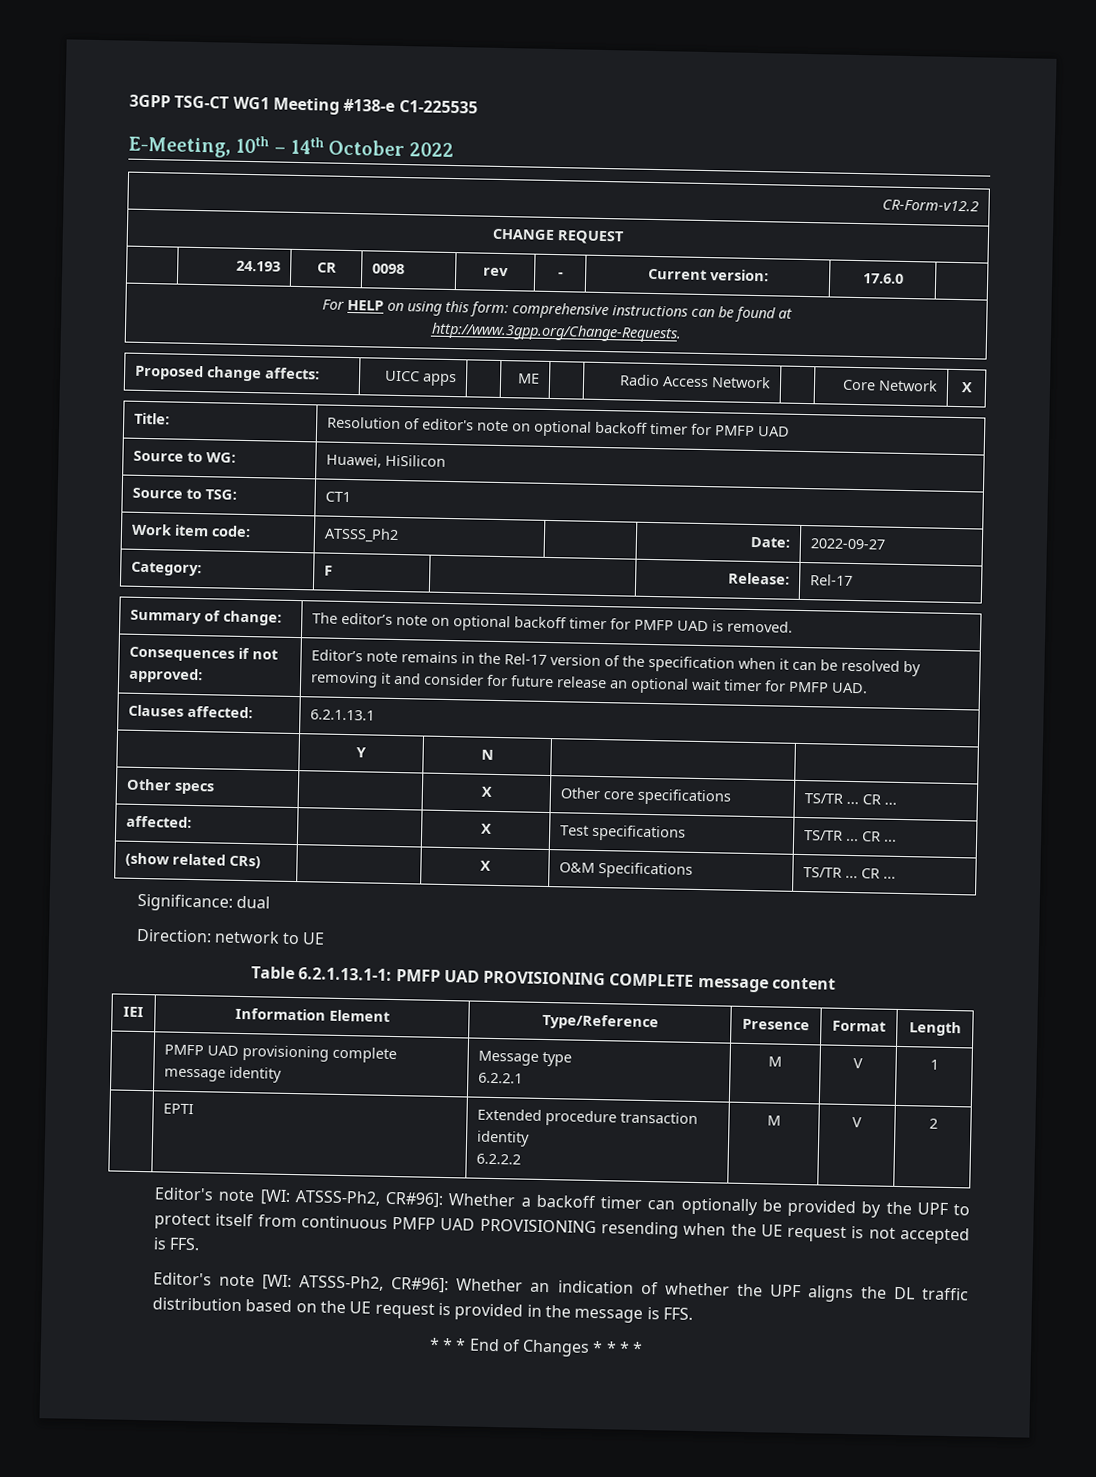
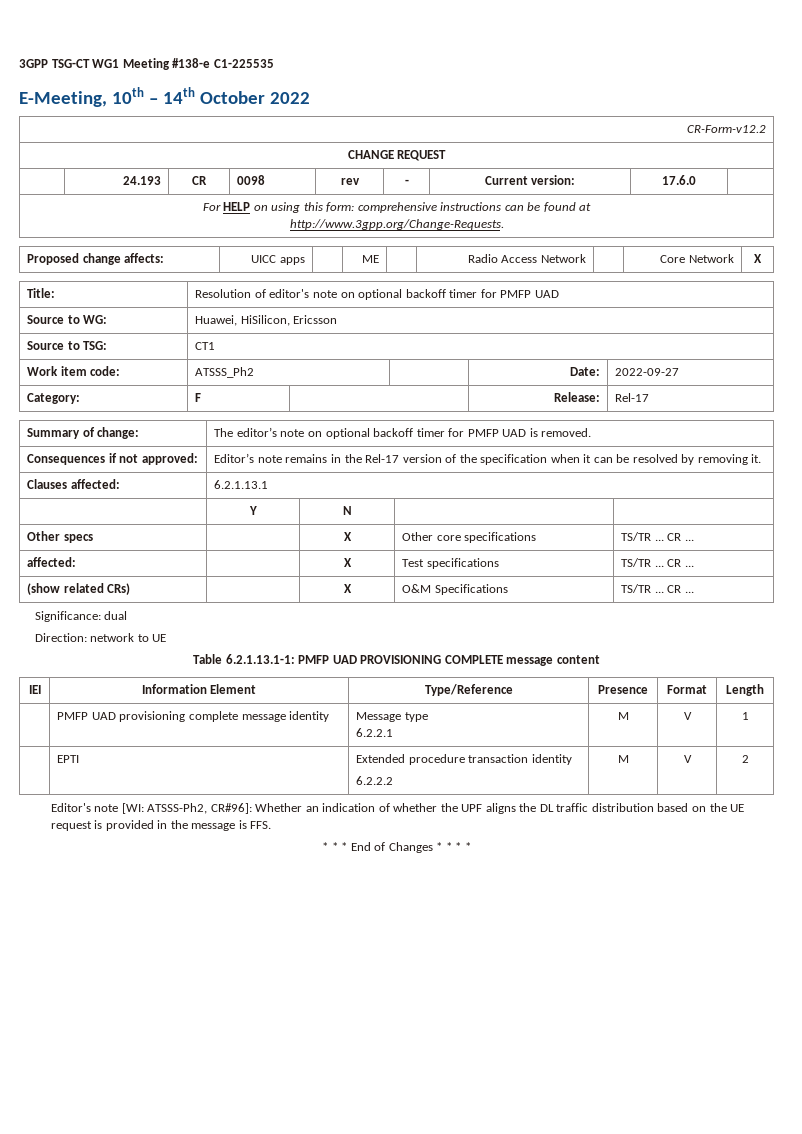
- Source to WG: | Huawei, HiSilicon
+ Source to WG: | Huawei, HiSilicon, Ericsson
- Consequences if not approved: | Editor’s note remains in the Rel-17 version of the specification when it can be resolved by removing it and consider for future release an optional wait timer for PMFP UAD.
+ Consequences if not approved: | Editor’s note remains in the Rel-17 version of the specification when it can be resolved by removing it.
- Editor's note [WI: ATSSS-Ph2, CR#96]: Whether a backoff timer can optionally be provided by the UPF to protect itself from continuous PMFP UAD PROVISIONING resending when the UE request is not accepted is FFS.

